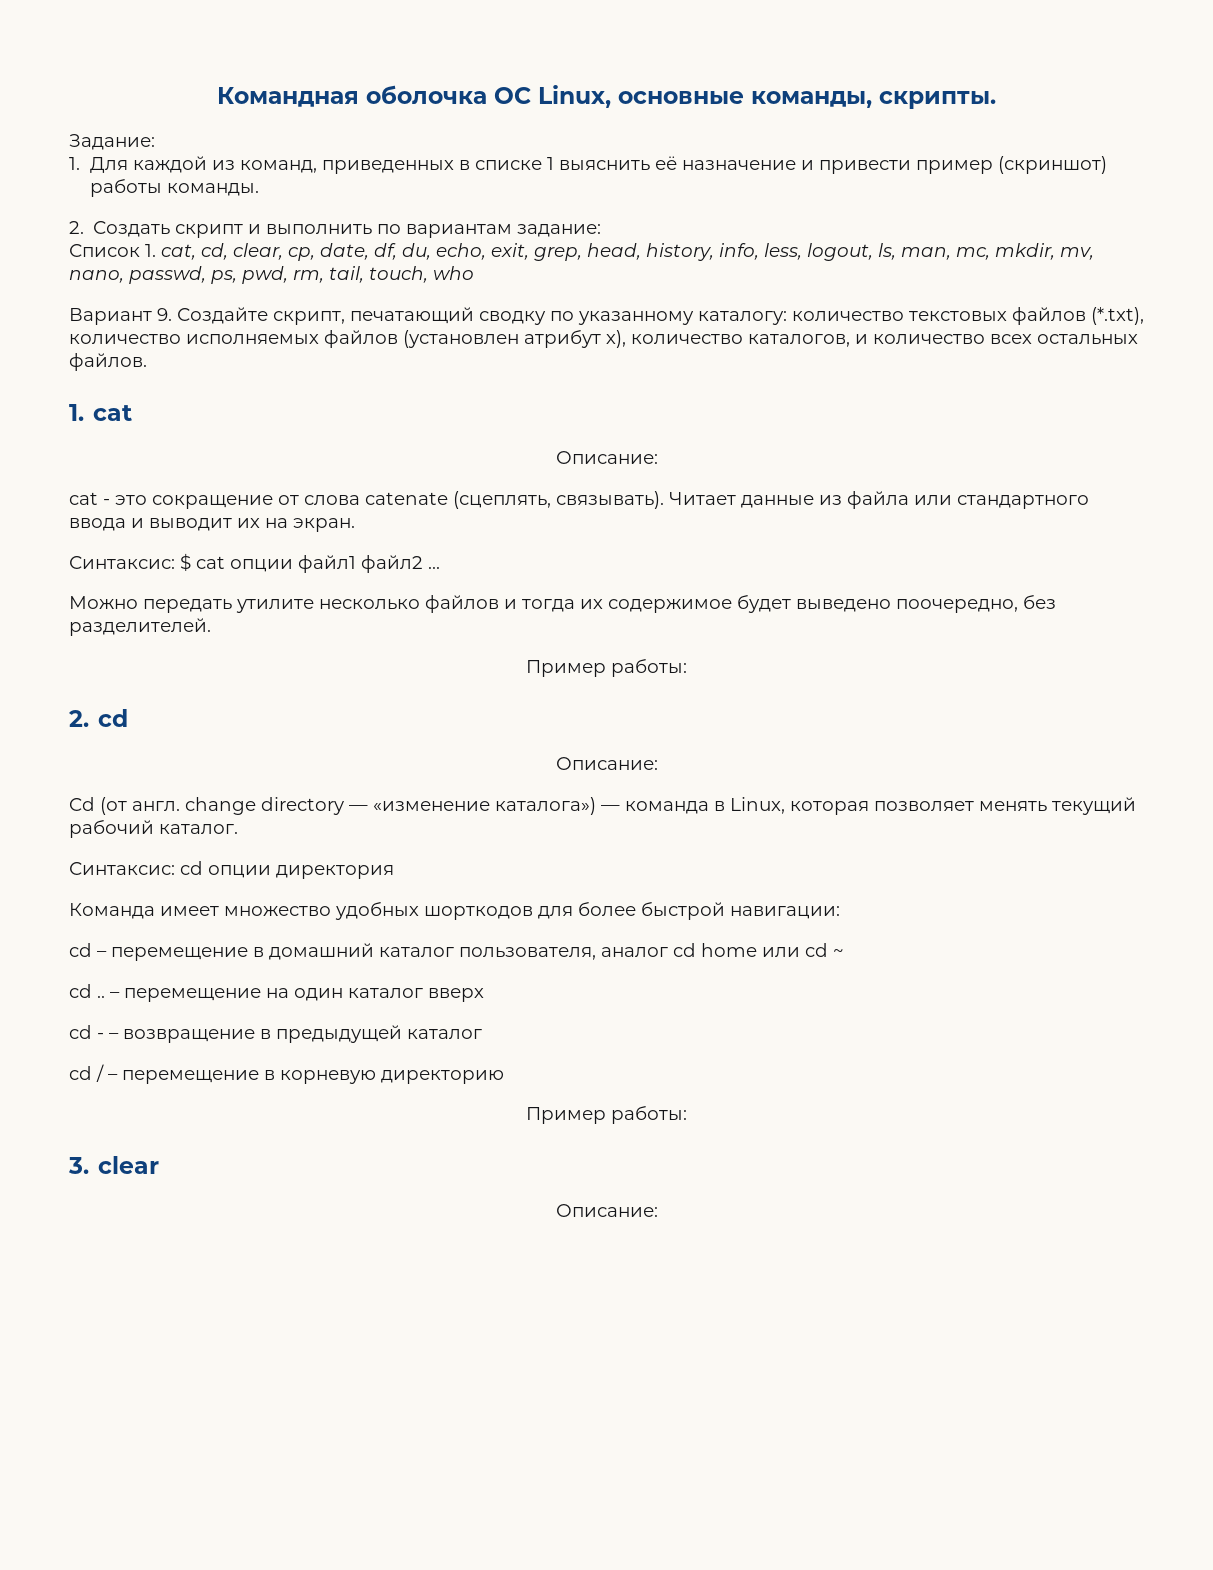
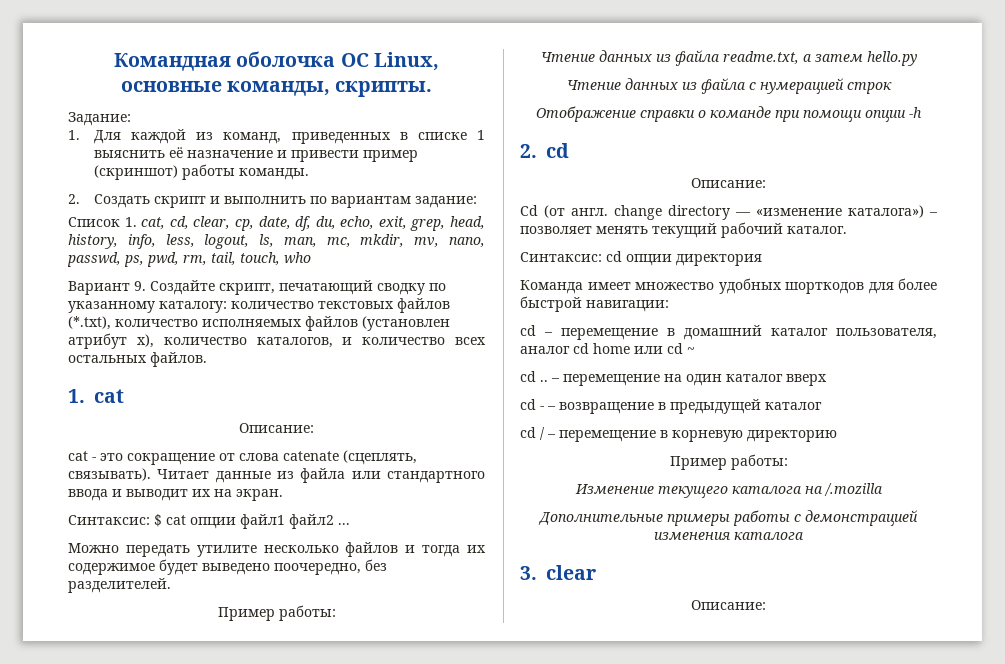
+ Чтение данных из файла readme.txt, а затем hello.py
+ Чтение данных из файла с нумерацией строк
+ Отображение справки о команде при помощи опции -h
- Cd (от англ. change directory — «изменение каталога») — команда в Linux, которая позволяет менять текущий рабочий каталог.
+ Cd (от англ. change directory — «изменение каталога») – позволяет менять текущий рабочий каталог.
+ Изменение текущего каталога на /.mozilla
+ Дополнительные примеры работы с демонстрацией изменения каталога

